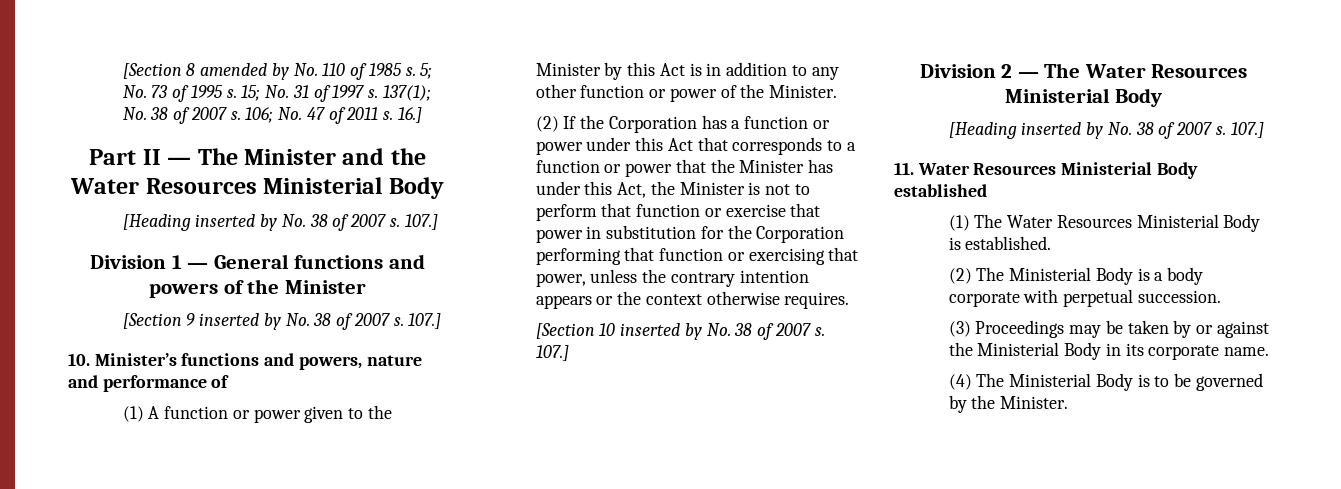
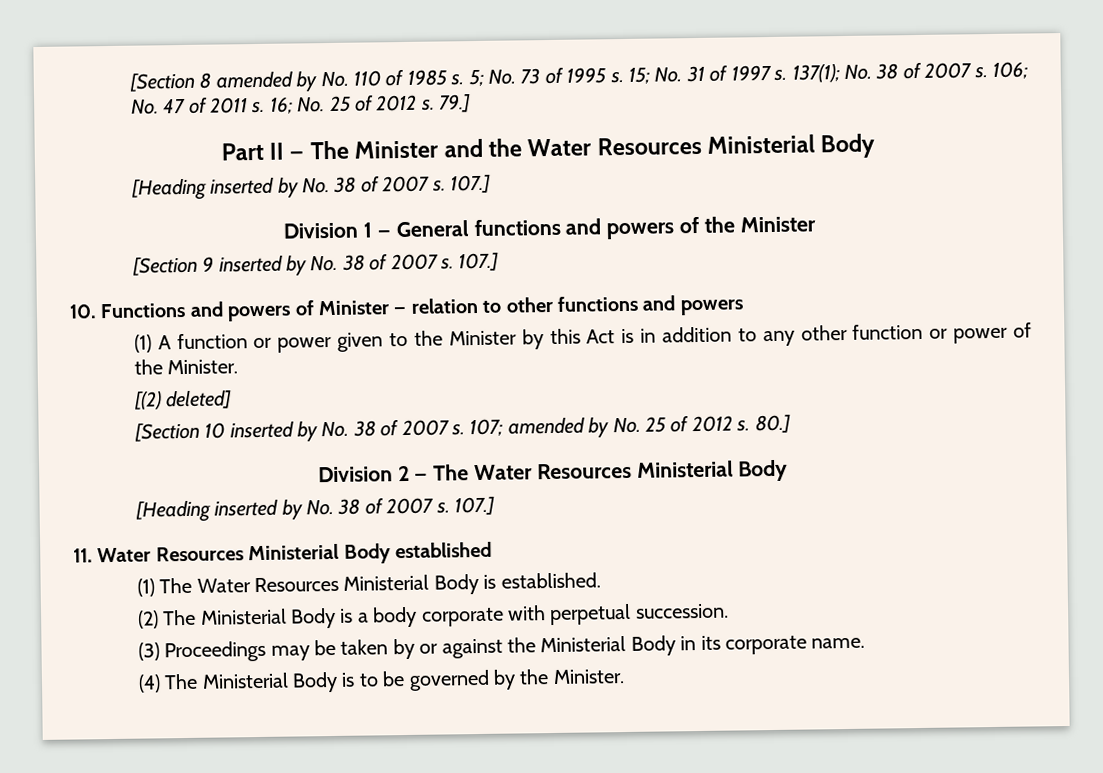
- 16.]
+ 16; No. 25 of 2012 s. 79.]
- 10. Minister’s functions and powers, nature and performance of
+ 10. Functions and powers of Minister — relation to other functions and powers
- (2) If the Corporation has a function or power under this Act that corresponds to a function or power that the Minister has under this Act, the Minister is not to perform that function or exercise that power in substitution for the Corporation performing that function or exercising that power, unless the contrary intention appears or the context otherwise requires.
+ [(2) deleted]
- [Section 10 inserted by No. 38 of 2007 s. 107.]
+ [Section 10 inserted by No. 38 of 2007 s. 107; amended by No. 25 of 2012 s. 80.]

